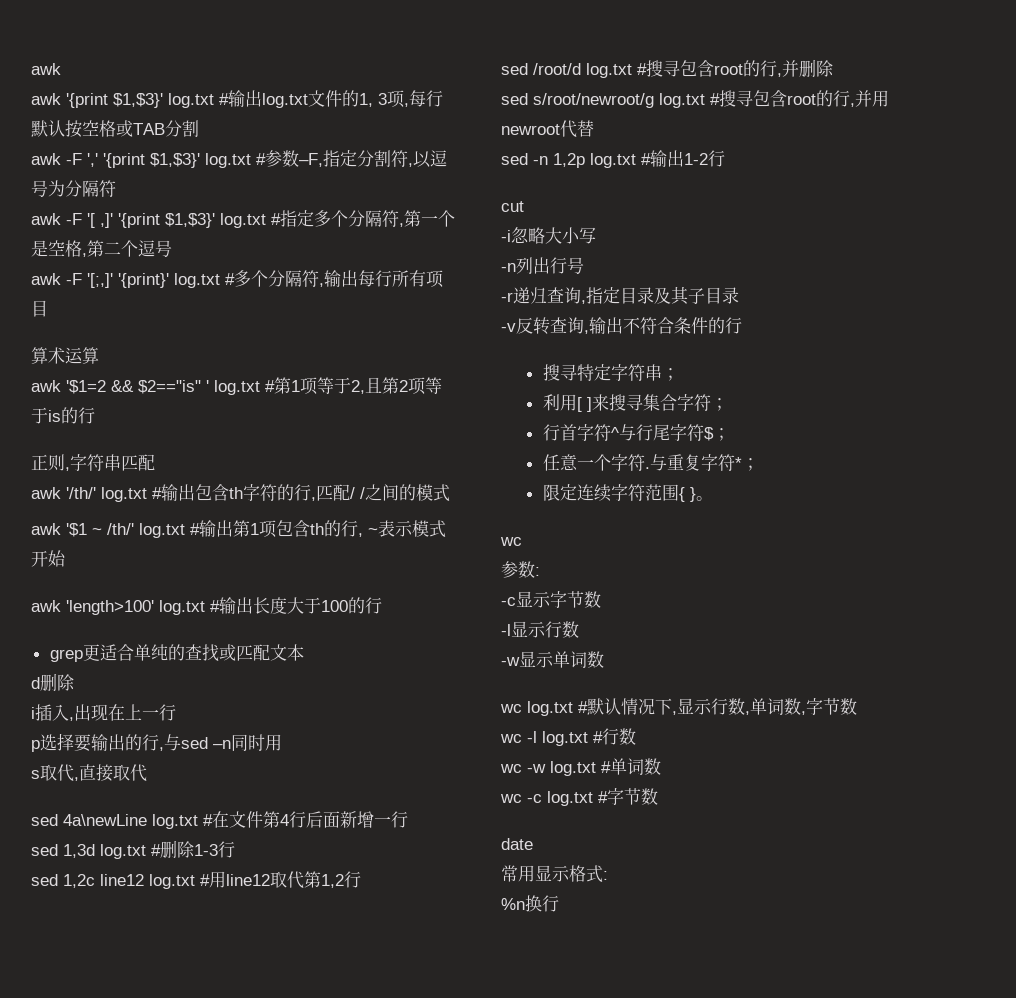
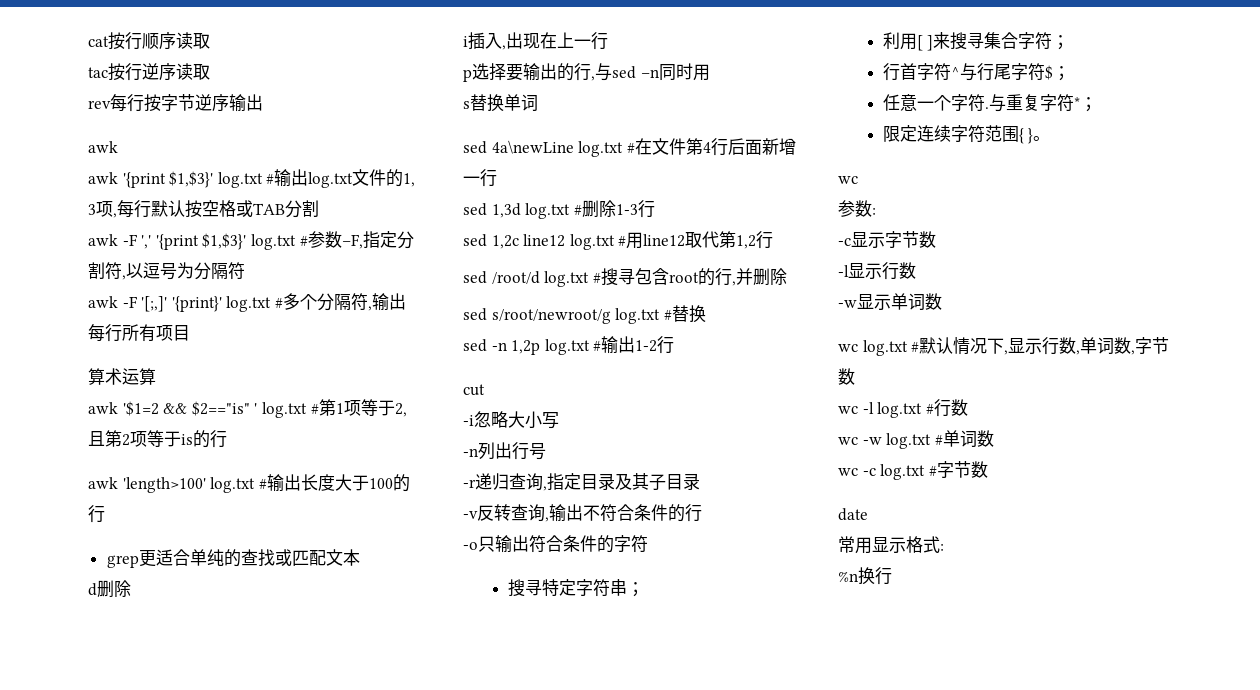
+ cat按行顺序读取
+ tac按行逆序读取
+ rev每行按字节逆序输出
- awk -F '[ ,]' '{print $1,$3}' log.txt #指定多个分隔符,第一个是空格,第二个逗号
- 正则,字符串匹配
- awk '/th/' log.txt #输出包含th字符的行,匹配/ /之间的模式
- awk '$1 ~ /th/' log.txt #输出第1项包含th的行, ~表示模式开始
- s取代,直接取代
+ s替换单词
- sed s/root/newroot/g log.txt #搜寻包含root的行,并用newroot代替
+ sed s/root/newroot/g log.txt #替换
+ -o只输出符合条件的字符

